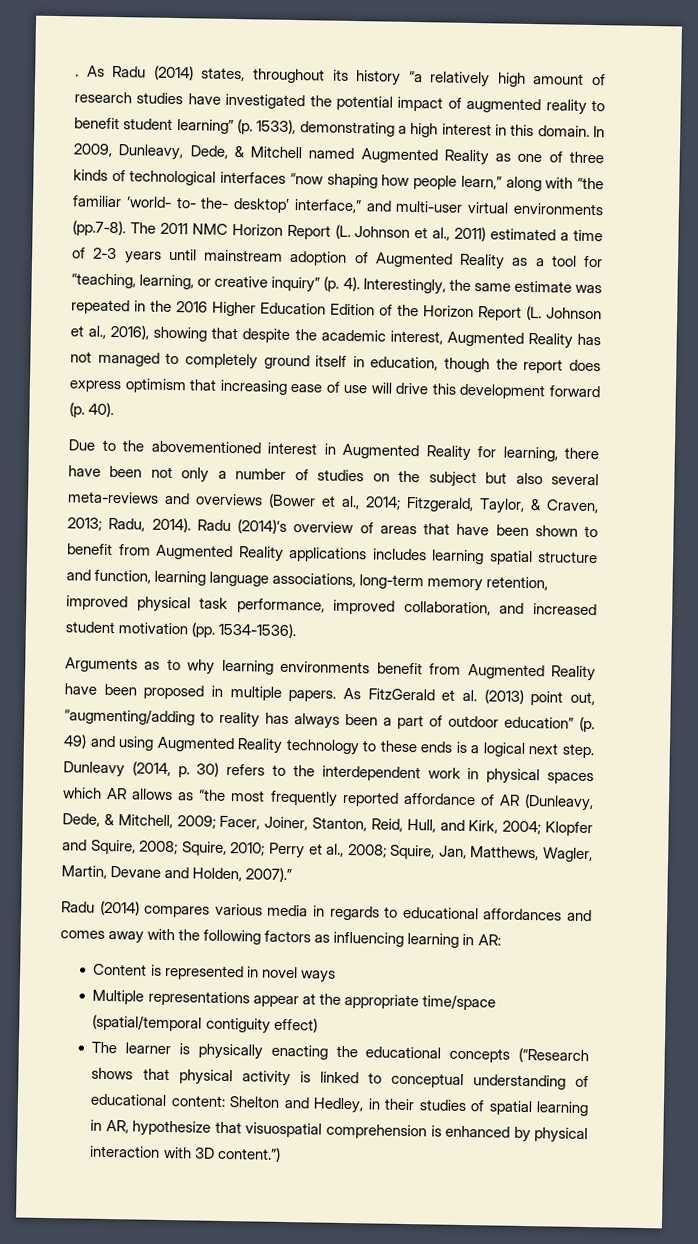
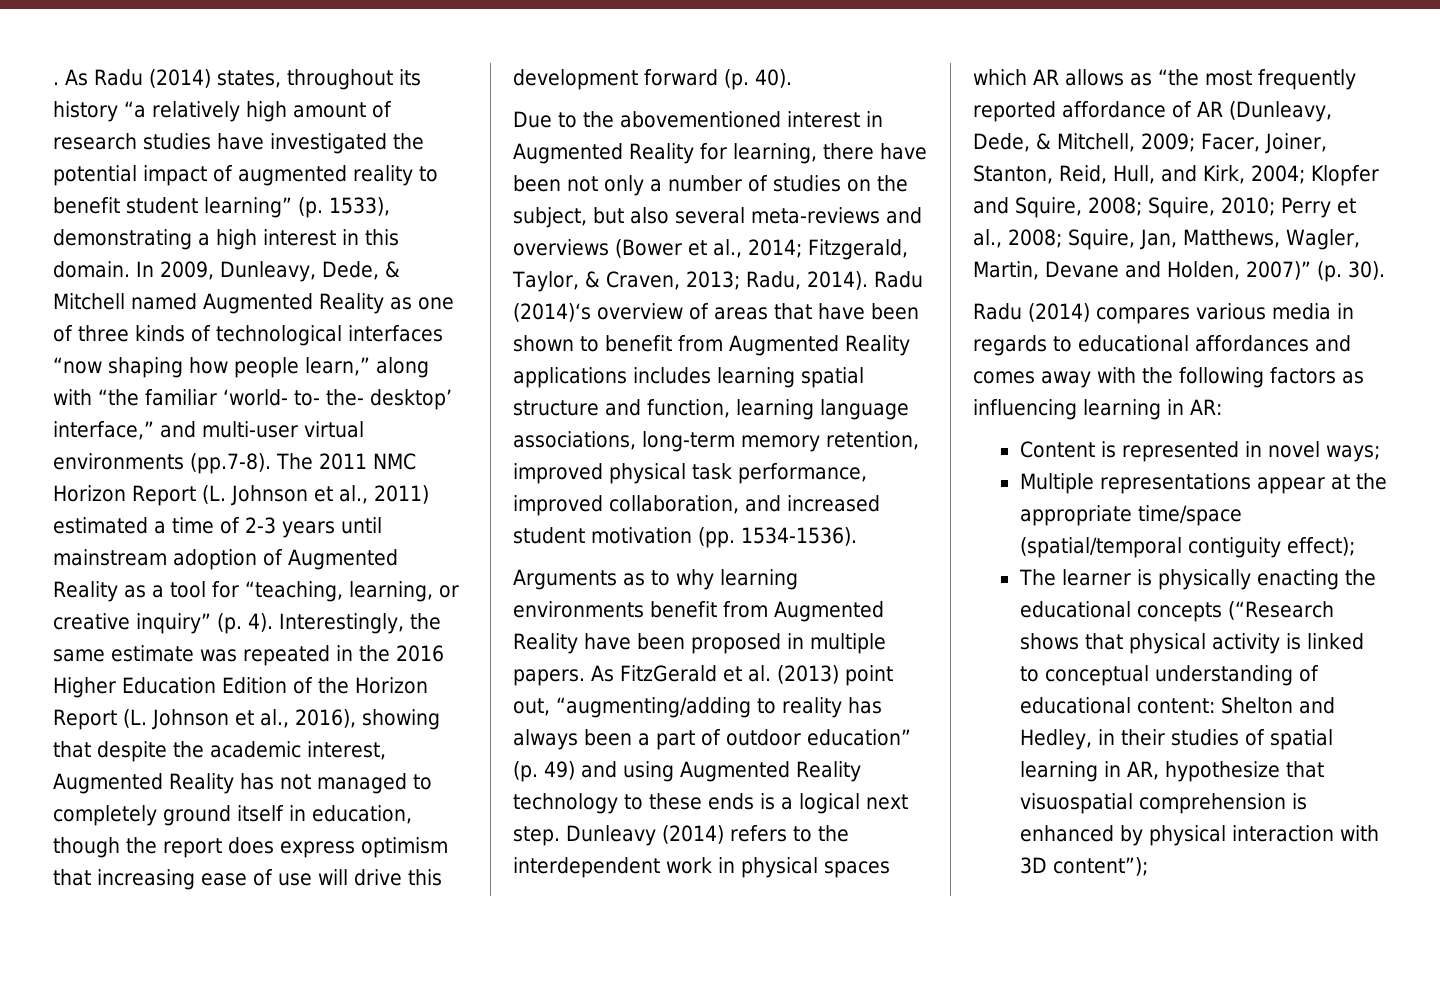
- Due to the abovementioned interest in Augmented Reality for learning, there have been not only a number of studies on the subject but also several meta-reviews and overviews (Bower et al., 2014; Fitzgerald, Taylor, & Craven, 2013; Radu, 2014).
+ Due to the abovementioned interest in Augmented Reality for learning, there have been not only a number of studies on the subject, but also several meta-reviews and overviews (Bower et al., 2014; Fitzgerald, Taylor, & Craven, 2013; Radu, 2014).
- Dunleavy (2014, p. 30) refers to the interdependent work in physical spaces which AR allows as “the most frequently reported affordance of AR (Dunleavy, Dede, & Mitchell, 2009; Facer, Joiner, Stanton, Reid, Hull, and Kirk, 2004; Klopfer and Squire, 2008; Squire, 2010; Perry et al., 2008; Squire, Jan, Matthews, Wagler, Martin, Devane and Holden, 2007).”
+ Dunleavy (2014) refers to the interdependent work in physical spaces which AR allows as “the most frequently reported affordance of AR (Dunleavy, Dede, & Mitchell, 2009; Facer, Joiner, Stanton, Reid, Hull, and Kirk, 2004; Klopfer and Squire, 2008; Squire, 2010; Perry et al., 2008; Squire, Jan, Matthews, Wagler, Martin, Devane and Holden, 2007)” (p. 30).
- Content is represented in novel ways
+ Content is represented in novel ways;
- Multiple representations appear at the appropriate time/space (spatial/temporal contiguity effect)
+ Multiple representations appear at the appropriate time/space (spatial/temporal contiguity effect);
- The learner is physically enacting the educational concepts (“Research shows that physical activity is linked to conceptual understanding of educational content: Shelton and Hedley, in their studies of spatial learning in AR, hypothesize that visuospatial comprehension is enhanced by physical interaction with 3D content.”)
+ The learner is physically enacting the educational concepts (“Research shows that physical activity is linked to conceptual understanding of educational content: Shelton and Hedley, in their studies of spatial learning in AR, hypothesize that visuospatial comprehension is enhanced by physical interaction with 3D content”);

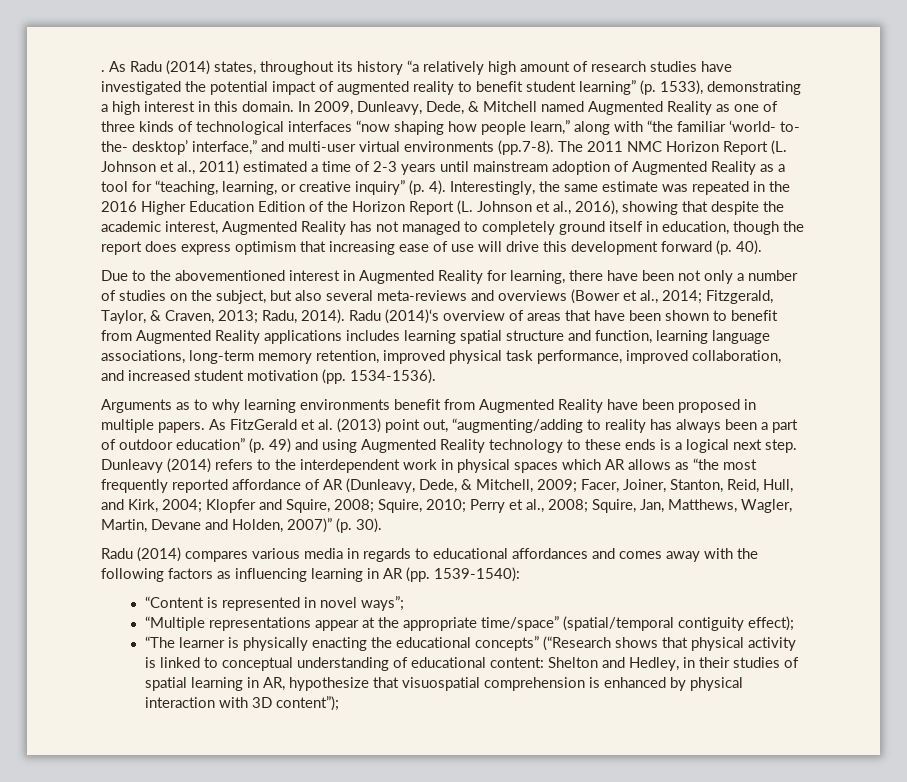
- Radu (2014) compares various media in regards to educational affordances and comes away with the following factors as influencing learning in AR:
- Content is represented in novel ways;
- Multiple representations appear at the appropriate time/space (spatial/temporal contiguity effect);
+ Radu (2014) compares various media in regards to educational affordances and comes away with the following factors as influencing learning in AR (pp. 1539-1540):
+ “Content is represented in novel ways”;
+ “Multiple representations appear at the appropriate time/space” (spatial/temporal contiguity effect);
- The learner is physically enacting the educational concepts (“Research shows that physical activity is linked to conceptual understanding of educational content: Shelton and Hedley, in their studies of spatial learning in AR, hypothesize that visuospatial comprehension is enhanced by physical interaction with 3D content”);
+ “The learner is physically enacting the educational concepts” (“Research shows that physical activity is linked to conceptual understanding of educational content: Shelton and Hedley, in their studies of spatial learning in AR, hypothesize that visuospatial comprehension is enhanced by physical interaction with 3D content”);

